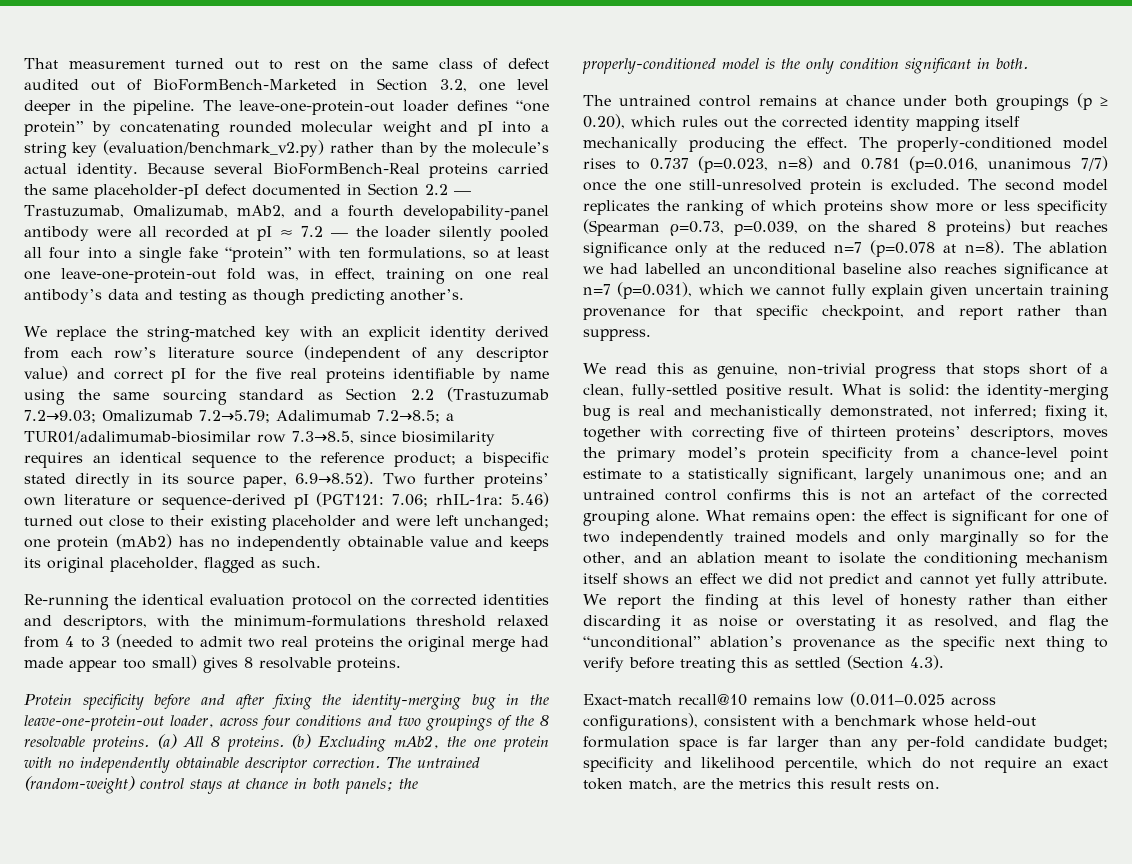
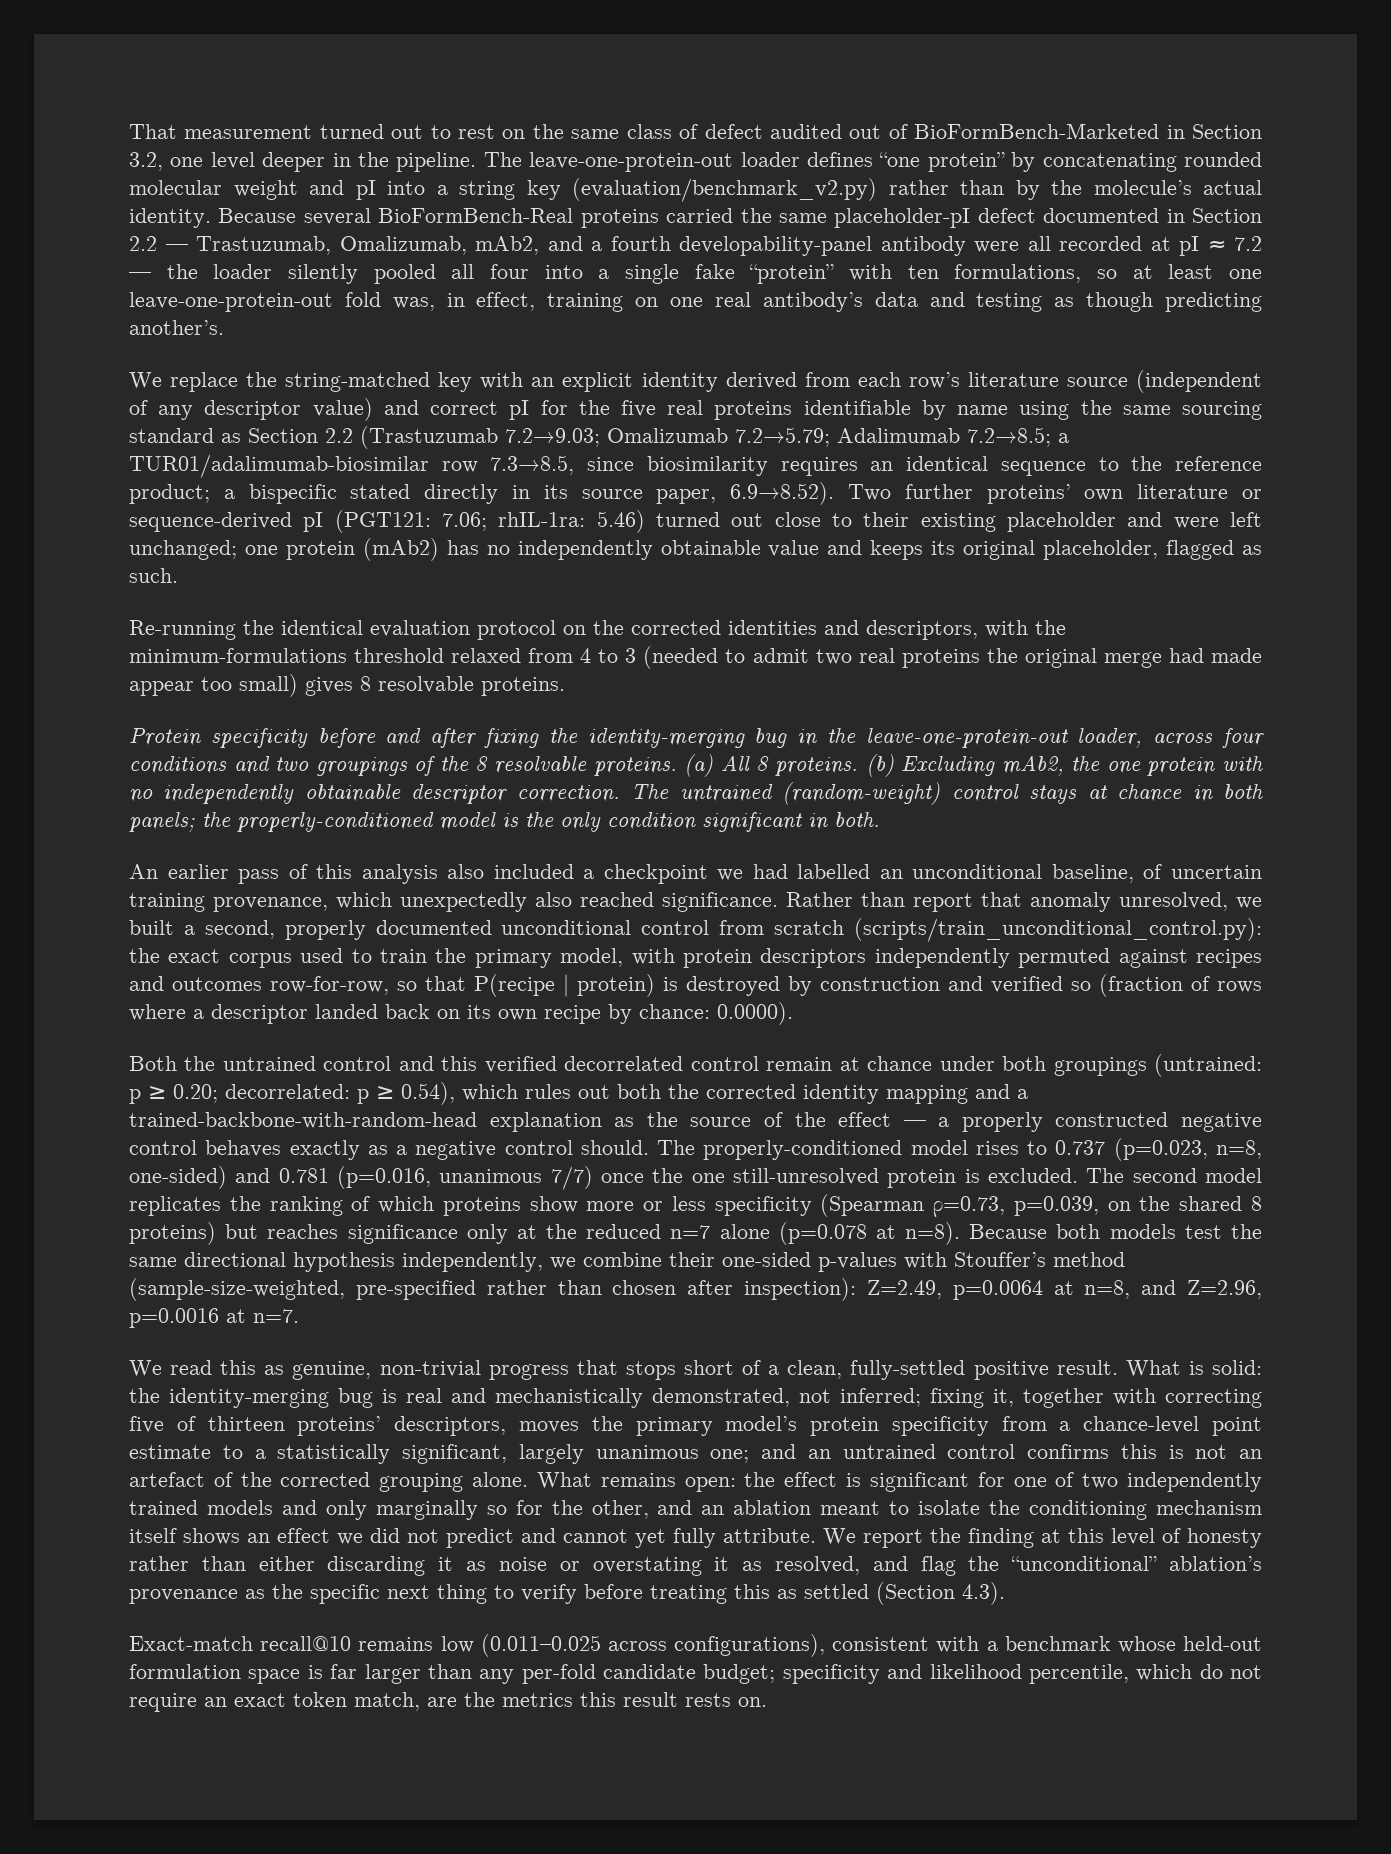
- The untrained control remains at chance under both groupings (p ≥ 0.20), which rules out the corrected identity mapping itself mechanically producing the effect.
+ An earlier pass of this analysis also included a checkpoint we had labelled an unconditional baseline, of uncertain training provenance, which unexpectedly also reached significance. Rather than report that anomaly unresolved, we built a second, properly documented unconditional control from scratch (scripts/train_unconditional_control.py): the exact corpus used to train the primary model, with protein descriptors independently permuted against recipes and outcomes row-for-row, so that P(recipe | protein) is destroyed by construction and verified so (fraction of rows where a descriptor landed back on its own recipe by chance: 0.0000).
+ Both the untrained control and this verified decorrelated control remain at chance under both groupings (untrained: p ≥ 0.20; decorrelated: p ≥ 0.54), which rules out both the corrected identity mapping and a trained-backbone-with-random-head explanation as the source of the effect — a properly constructed negative control behaves exactly as a negative control should.
- The properly-conditioned model rises to 0.737 (p=0.023, n=8) and 0.781 (p=0.016, unanimous 7/7) once the one still-unresolved protein is excluded.
+ The properly-conditioned model rises to 0.737 (p=0.023, n=8, one-sided) and 0.781 (p=0.016, unanimous 7/7) once the one still-unresolved protein is excluded.
- The second model replicates the ranking of which proteins show more or less specificity (Spearman ρ=0.73, p=0.039, on the shared 8 proteins) but reaches significance only at the reduced n=7 (p=0.078 at n=8).
+ The second model replicates the ranking of which proteins show more or less specificity (Spearman ρ=0.73, p=0.039, on the shared 8 proteins) but reaches significance only at the reduced n=7 alone (p=0.078 at n=8).
- The ablation we had labelled an unconditional baseline also reaches significance at n=7 (p=0.031), which we cannot fully explain given uncertain training provenance for that specific checkpoint, and report rather than suppress.
+ Because both models test the same directional hypothesis independently, we combine their one-sided p-values with Stouffer’s method (sample-size-weighted, pre-specified rather than chosen after inspection): Z=2.49, p=0.0064 at n=8, and Z=2.96, p=0.0016 at n=7.

